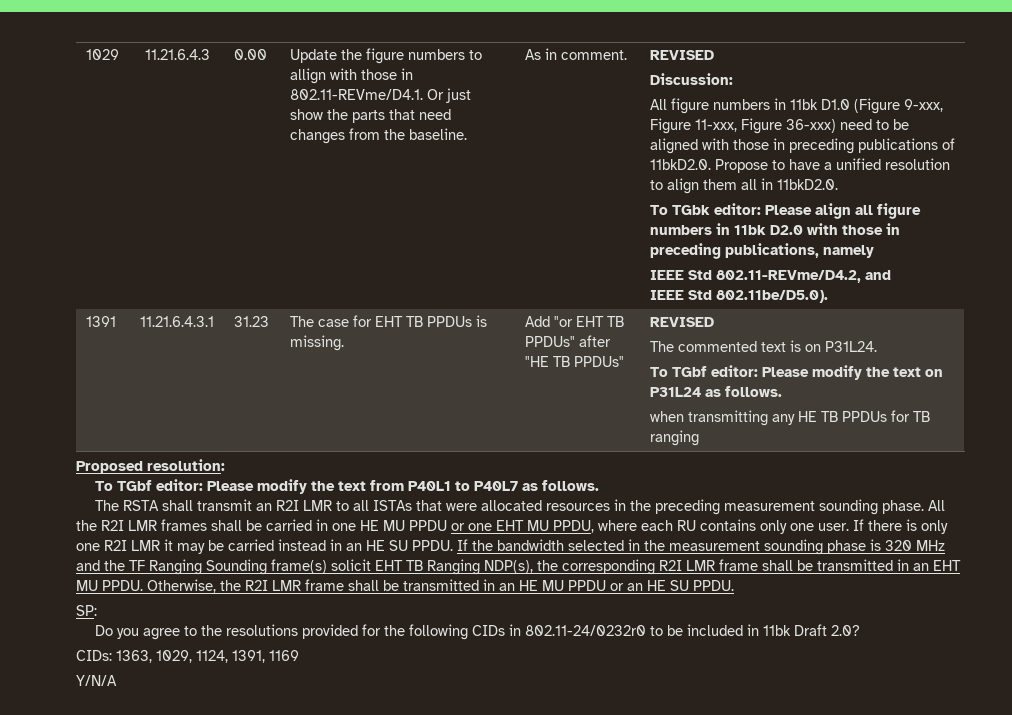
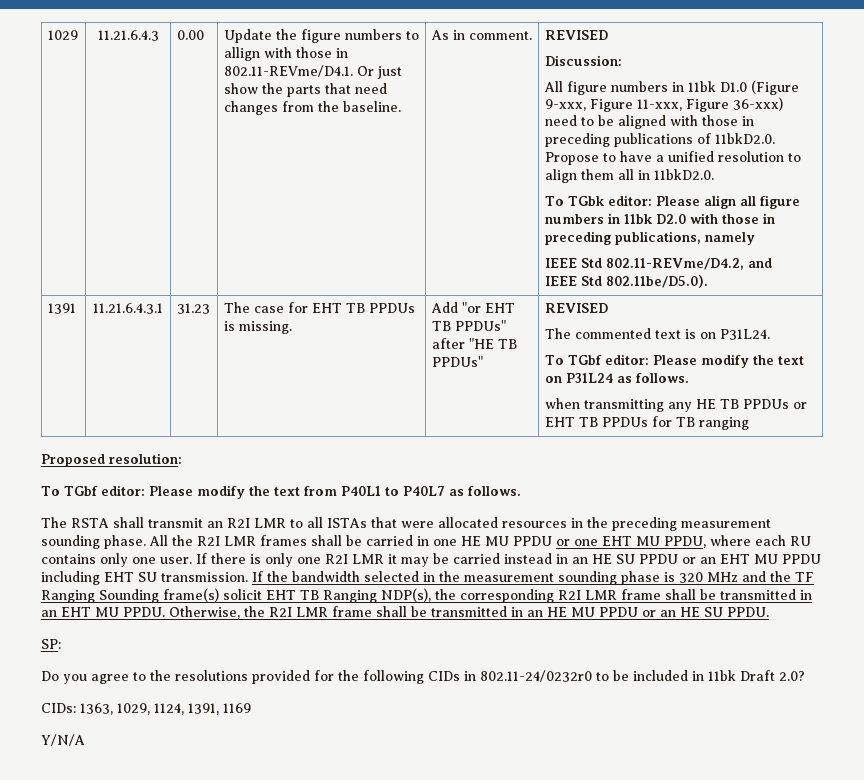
- when transmitting any HE TB PPDUs for TB ranging
+ when transmitting any HE TB PPDUs or EHT TB PPDUs for TB ranging
- If there is only one R2I LMR it may be carried instead in an HE SU PPDU.
+ If there is only one R2I LMR it may be carried instead in an HE SU PPDU or an EHT MU PPDU including EHT SU transmission.

